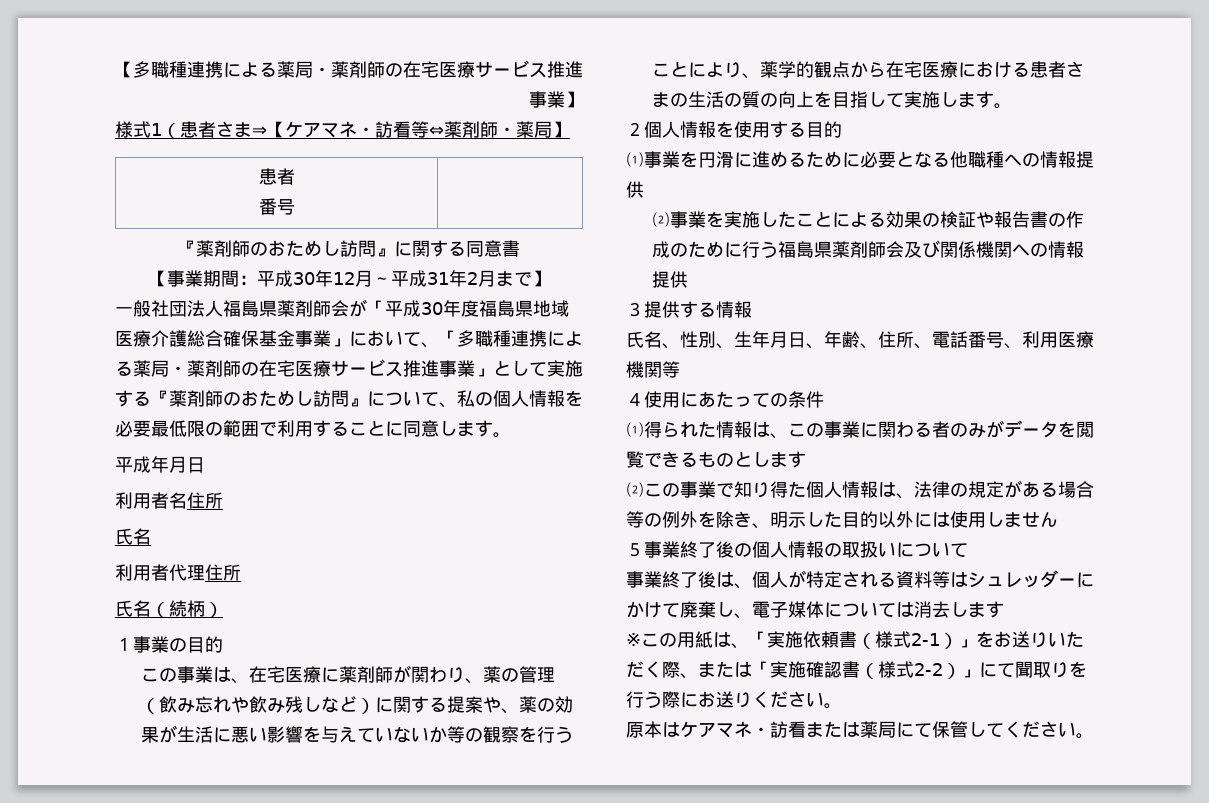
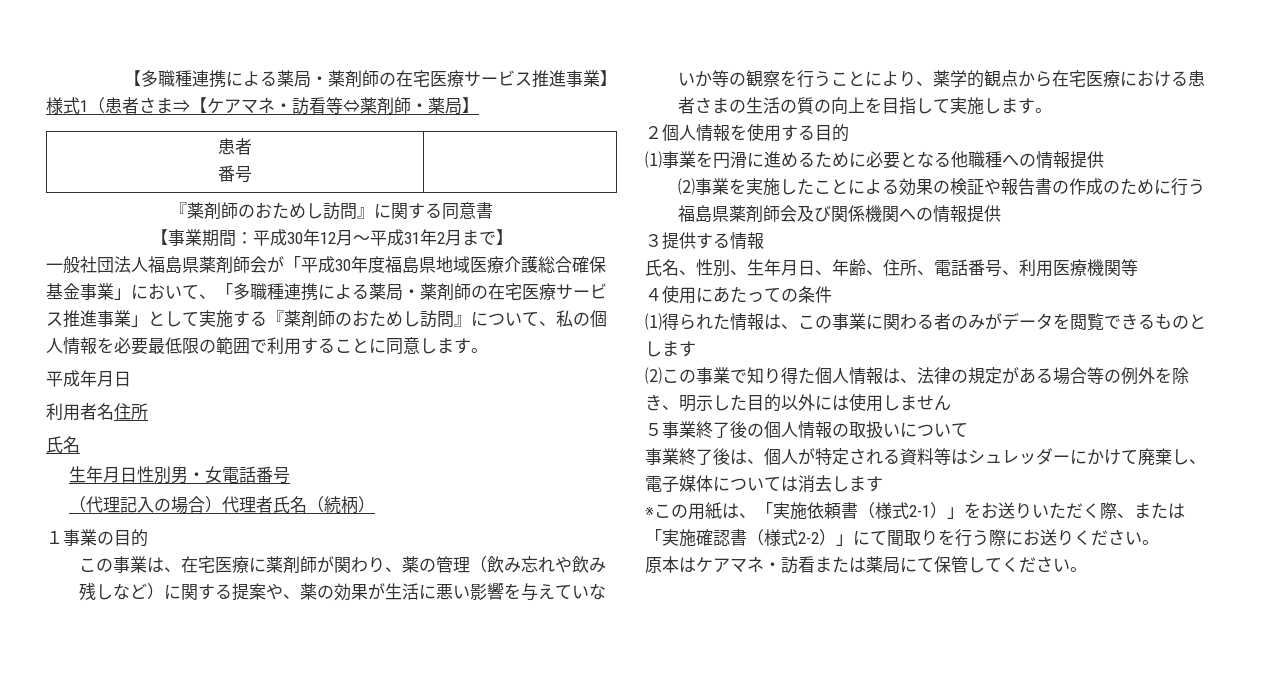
- 利用者代理住所
- 氏名（続柄）
+ 生年月日性別男・女電話番号
+ （代理記入の場合）代理者氏名（続柄）

